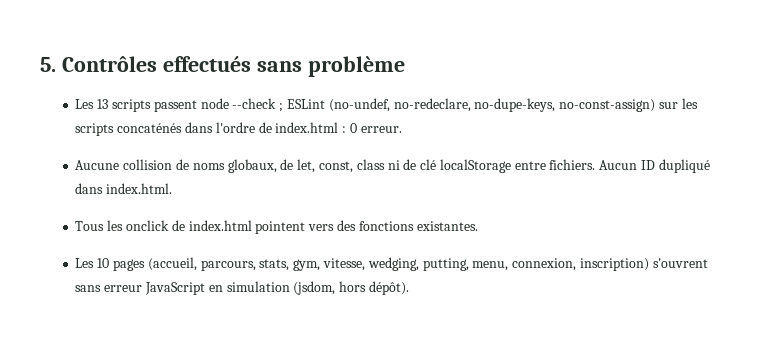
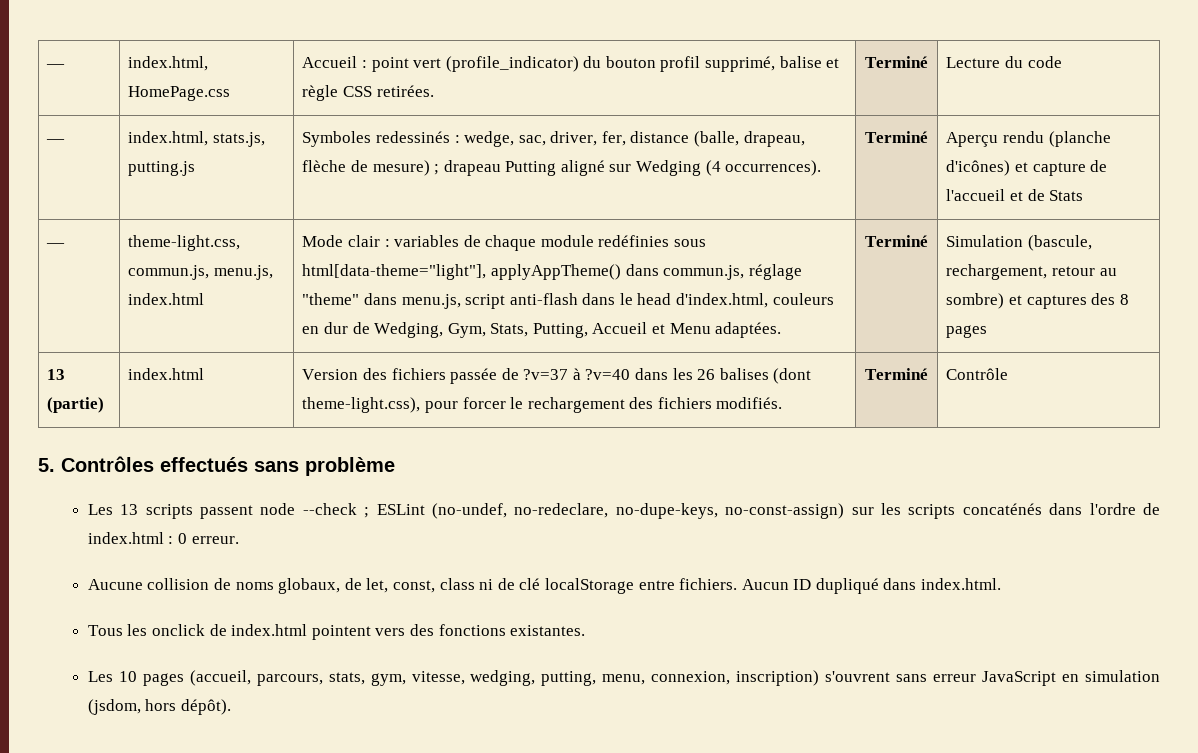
+ — | index.html, HomePage.css | Accueil : point vert (profile_indicator) du bouton profil supprimé, balise et règle CSS retirées. | Terminé | Lecture du code
+ — | index.html, stats.js, putting.js | Symboles redessinés : wedge, sac, driver, fer, distance (balle, drapeau, flèche de mesure) ; drapeau Putting aligné sur Wedging (4 occurrences). | Terminé | Aperçu rendu (planche d'icônes) et capture de l'accueil et de Stats
+ — | theme-light.css, commun.js, menu.js, index.html | Mode clair : variables de chaque module redéfinies sous html[data-theme="light"], applyAppTheme() dans commun.js, réglage "theme" dans menu.js, script anti-flash dans le head d'index.html, couleurs en dur de Wedging, Gym, Stats, Putting, Accueil et Menu adaptées. | Terminé | Simulation (bascule, rechargement, retour au sombre) et captures des 8 pages
+ 13 (partie) | index.html | Version des fichiers passée de ?v=37 à ?v=40 dans les 26 balises (dont theme-light.css), pour forcer le rechargement des fichiers modifiés. | Terminé | Contrôle

